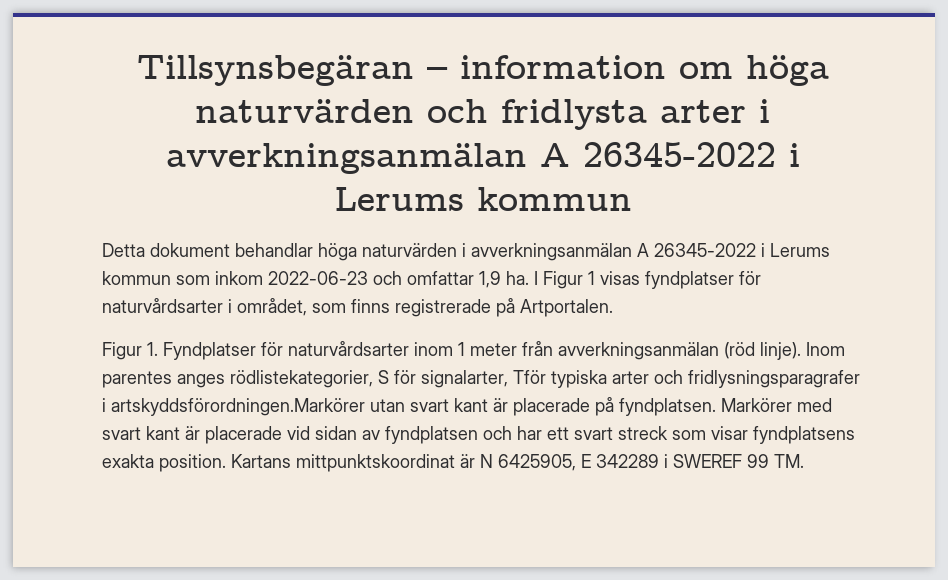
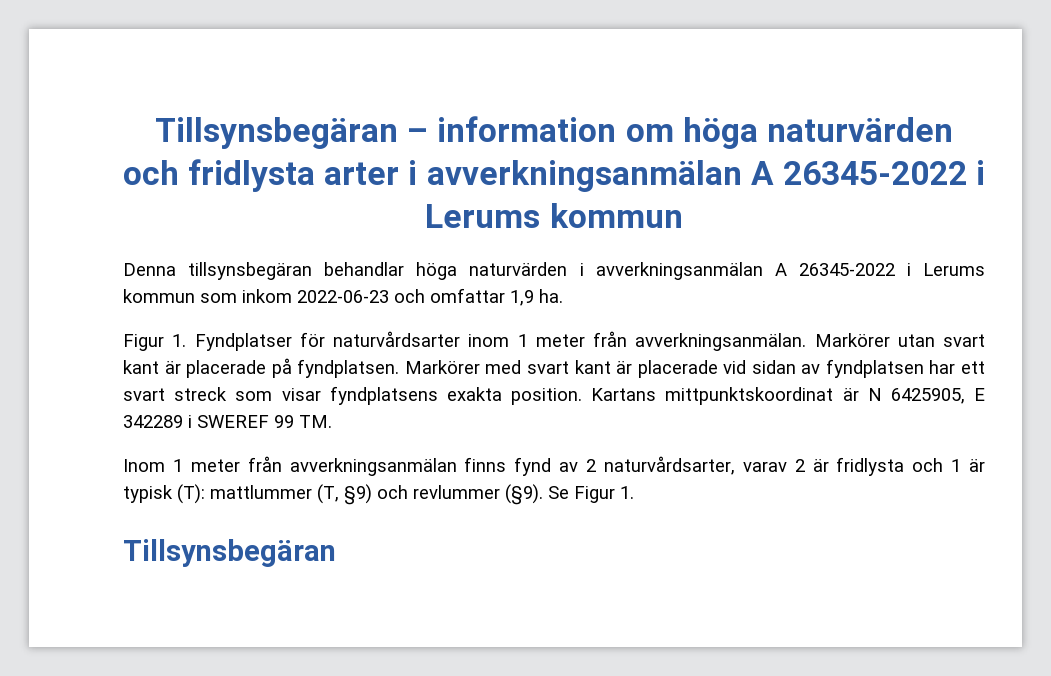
- Detta dokument behandlar höga naturvärden i avverkningsanmälan A 26345-2022 i Lerums kommun som inkom 2022-06-23 och omfattar 1,9 ha. I Figur 1 visas fyndplatser för naturvårdsarter i området, som finns registrerade på Artportalen.
+ Denna tillsynsbegäran behandlar höga naturvärden i avverkningsanmälan A 26345-2022 i Lerums kommun som inkom 2022-06-23 och omfattar 1,9 ha.
- Figur 1. Fyndplatser för naturvårdsarter inom 1 meter från avverkningsanmälan (röd linje). Inom parentes anges rödlistekategorier, S för signalarter, Tför typiska arter och fridlysningsparagrafer i artskyddsförordningen.Markörer utan svart kant är placerade på fyndplatsen.
+ Figur 1. Fyndplatser för naturvårdsarter inom 1 meter från avverkningsanmälan. Markörer utan svart kant är placerade på fyndplatsen.
- Markörer med svart kant är placerade vid sidan av fyndplatsen och har ett svart streck som visar fyndplatsens exakta position.
+ Markörer med svart kant är placerade vid sidan av fyndplatsen har ett svart streck som visar fyndplatsens exakta position.
+ Inom 1 meter från avverkningsanmälan finns fynd av 2 naturvårdsarter, varav 2 är fridlysta och 1 är typisk (T): mattlummer (T, §9) och revlummer (§9). Se Figur 1.
+ Tillsynsbegäran

